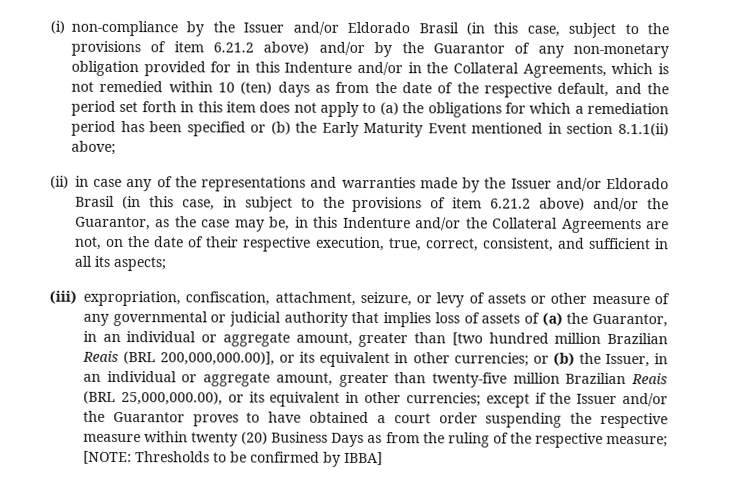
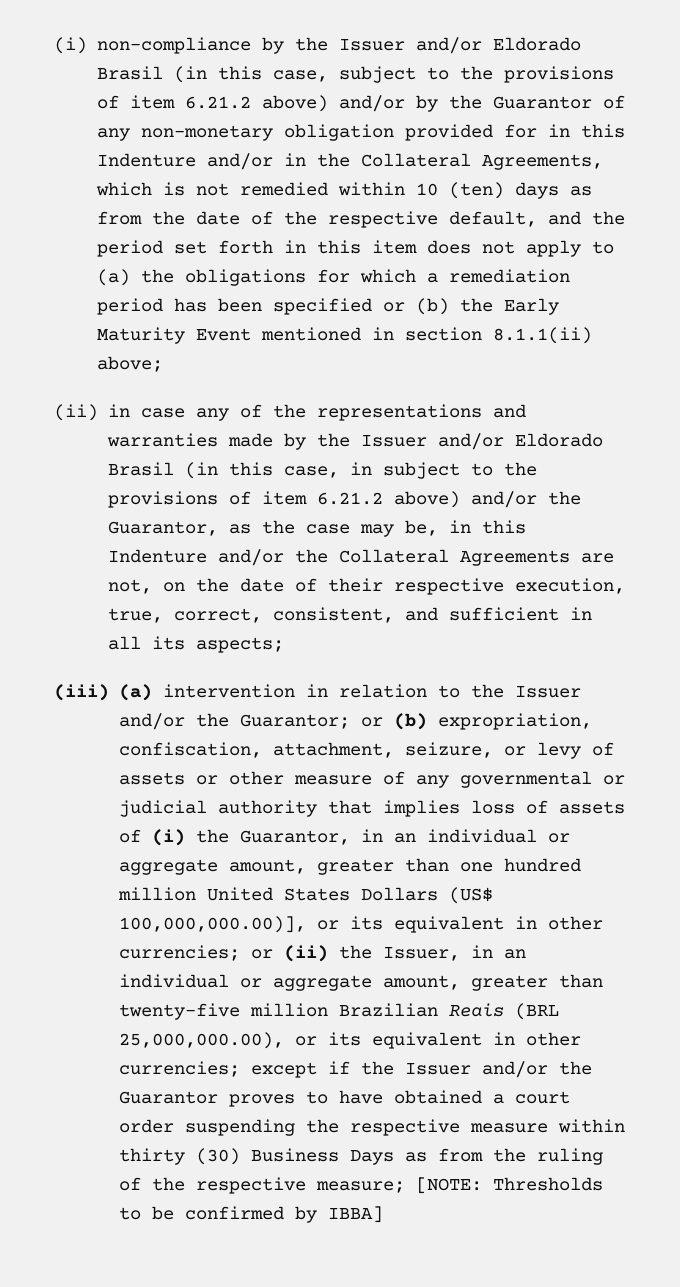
- (iii) expropriation, confiscation, attachment, seizure, or levy of assets or other measure of any governmental or judicial authority that implies loss of assets of (a) the Guarantor, in an individual or aggregate amount, greater than [two hundred million Brazilian Reais (BRL 200,000,000.00)], or its equivalent in other currencies;
+ (iii) (a) intervention in relation to the Issuer and/or the Guarantor; or (b) expropriation, confiscation, attachment, seizure, or levy of assets or other measure of any governmental or judicial authority that implies loss of assets of (i) the Guarantor, in an individual or aggregate amount, greater than one hundred million United States Dollars (US$ 100,000,000.00)], or its equivalent in other currencies;
- or (b) the Issuer, in an individual or aggregate amount, greater than twenty-five million Brazilian Reais (BRL 25,000,000.00), or its equivalent in other currencies;
+ or (ii) the Issuer, in an individual or aggregate amount, greater than twenty-five million Brazilian Reais (BRL 25,000,000.00), or its equivalent in other currencies;
- except if the Issuer and/or the Guarantor proves to have obtained a court order suspending the respective measure within twenty (20) Business Days as from the ruling of the respective measure;
+ except if the Issuer and/or the Guarantor proves to have obtained a court order suspending the respective measure within thirty (30) Business Days as from the ruling of the respective measure;

